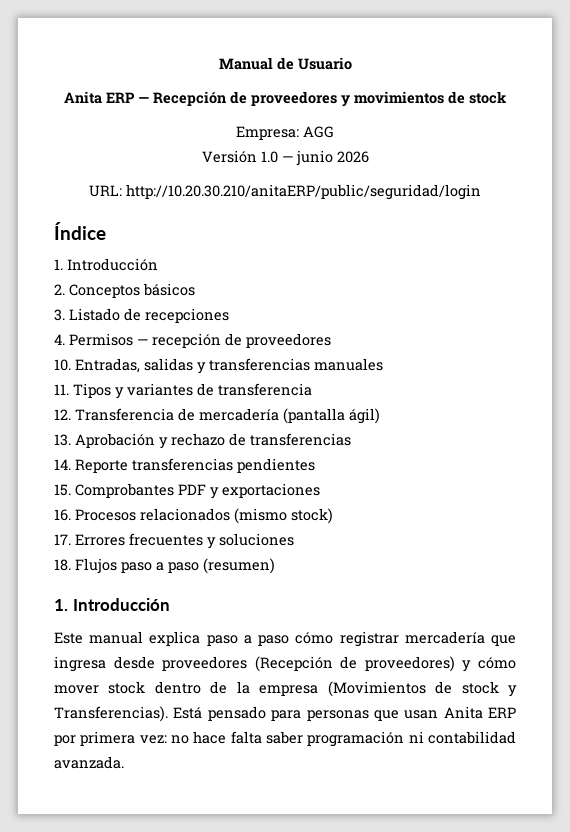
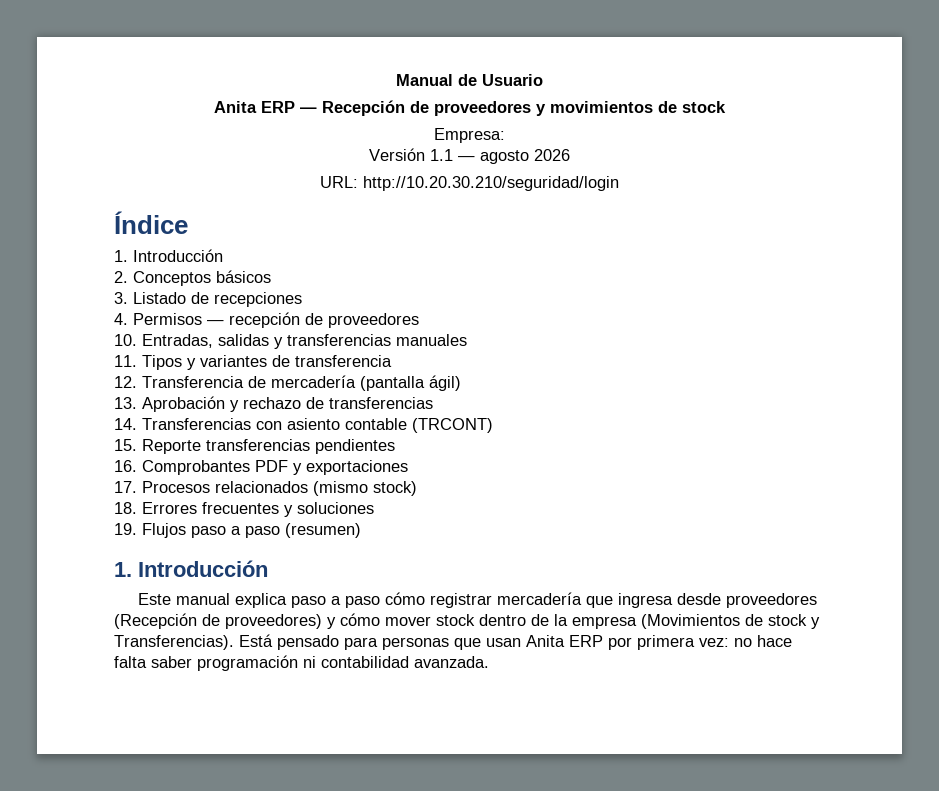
- Empresa: AGG
+ Empresa:
- Versión 1.0 — junio 2026
+ Versión 1.1 — agosto 2026
- URL: http://10.20.30.210/anitaERP/public/seguridad/login
+ URL: http://10.20.30.210/seguridad/login
- 14. Reporte transferencias pendientes
+ 14. Transferencias con asiento contable (TRCONT)
+ 15. Reporte transferencias pendientes
- 15. Comprobantes PDF y exportaciones
+ 16. Comprobantes PDF y exportaciones
- 16. Procesos relacionados (mismo stock)
+ 17. Procesos relacionados (mismo stock)
- 17. Errores frecuentes y soluciones
+ 18. Errores frecuentes y soluciones
- 18. Flujos paso a paso (resumen)
+ 19. Flujos paso a paso (resumen)

